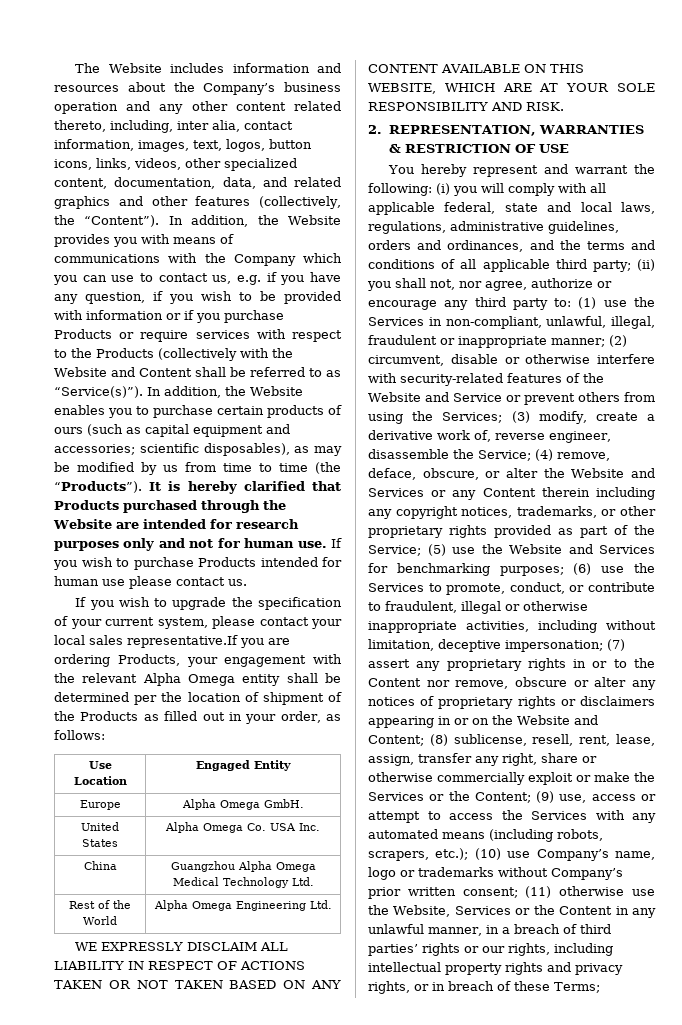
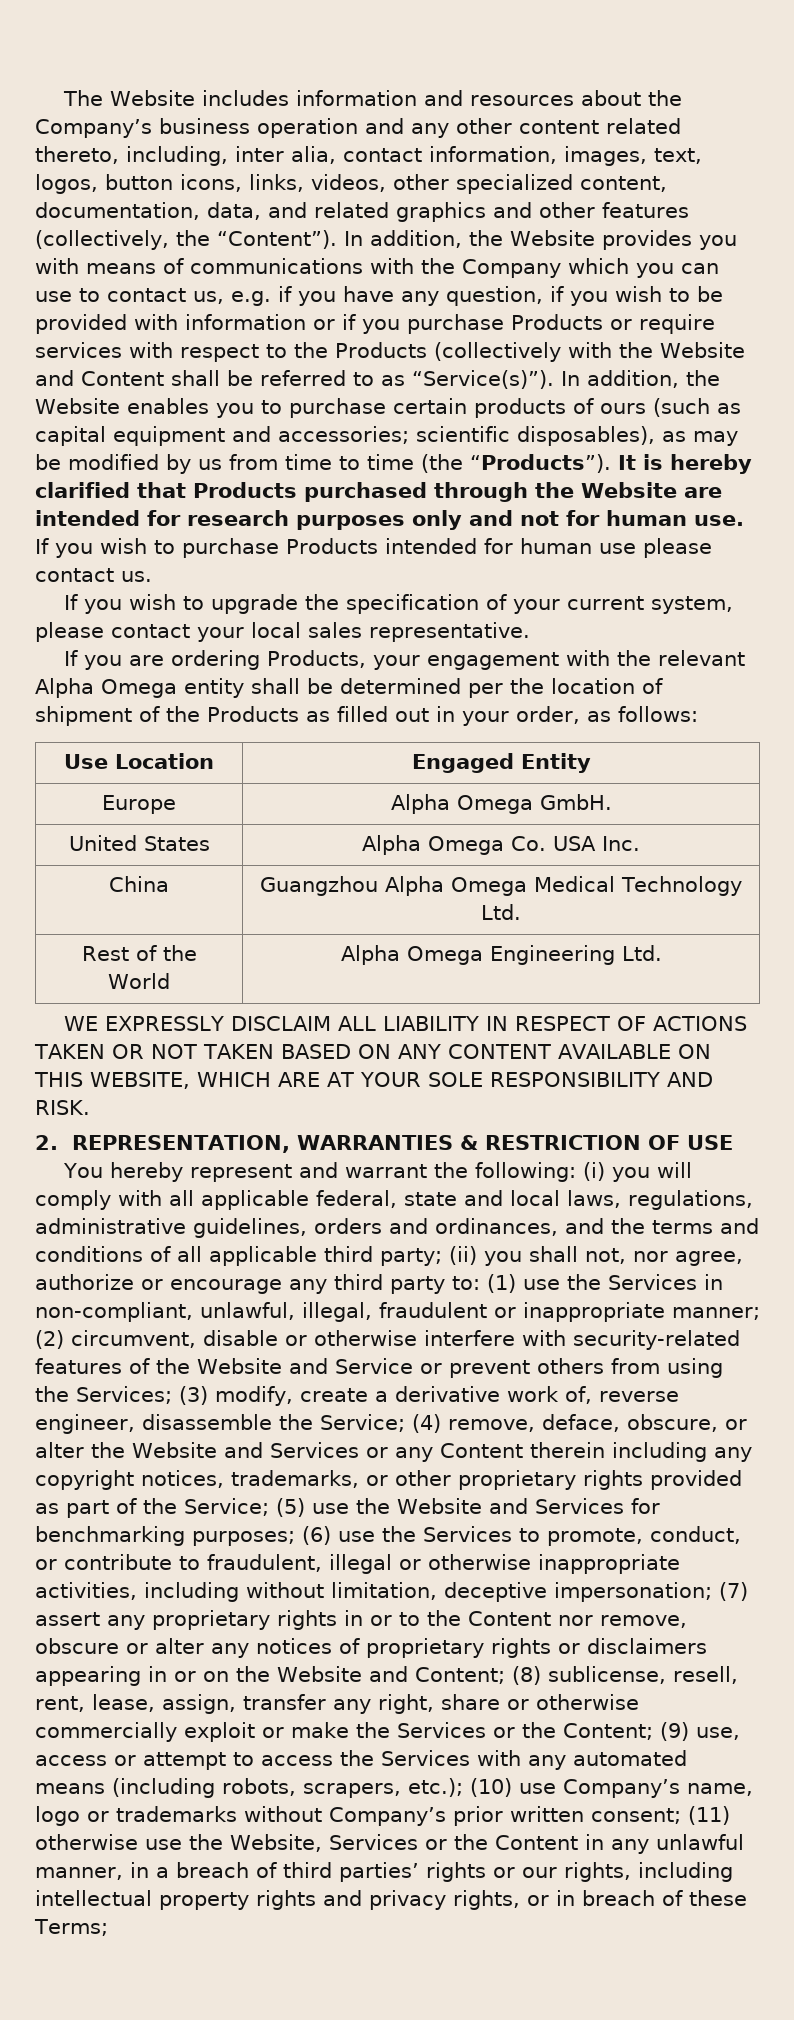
- If you wish to upgrade the specification of your current system, please contact your local sales representative.If you are ordering Products, your engagement with the relevant Alpha Omega entity shall be determined per the location of shipment of the Products as filled out in your order, as follows:
+ If you wish to upgrade the specification of your current system, please contact your local sales representative.
+ If you are ordering Products, your engagement with the relevant Alpha Omega entity shall be determined per the location of shipment of the Products as filled out in your order, as follows:

